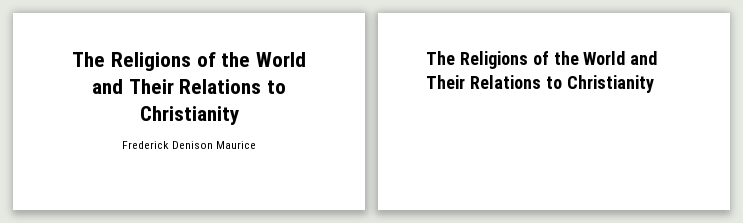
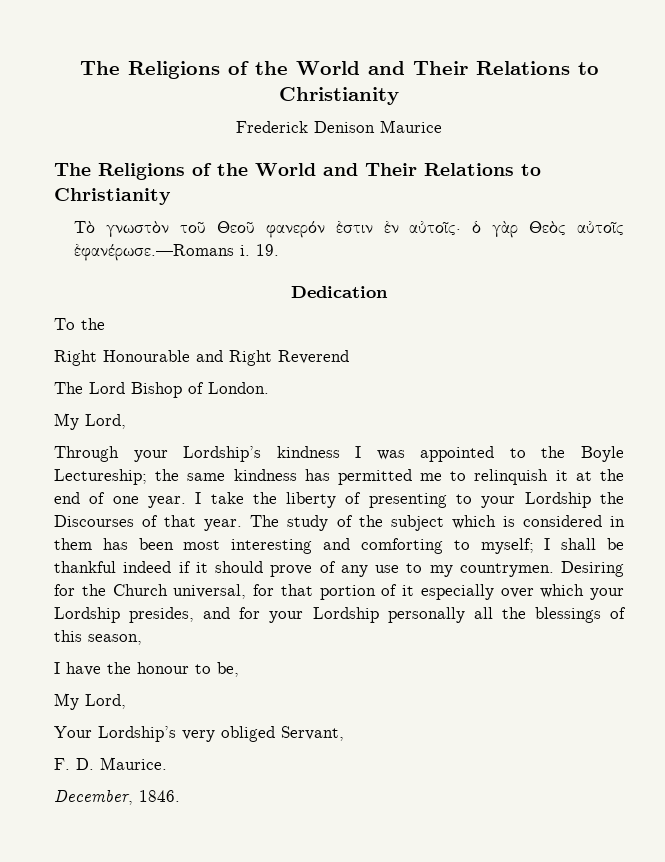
+ Τὸ γνωστὸν τοῦ Θεοῦ φανερόν ἐστιν ἐν αὐτοῖς· ὁ γὰρ Θεὸς αὐτοῖς ἐφανέρωσε.—Romans i. 19.
+ Dedication
+ To the
+ Right Honourable and Right Reverend
+ The Lord Bishop of London.
+ My Lord,
+ Through your Lordship’s kindness I was appointed to the Boyle Lectureship; the same kindness has permitted me to relinquish it at the end of one year. I take the liberty of presenting to your Lordship the Discourses of that year. The study of the subject which is considered in them has been most interesting and comforting to myself; I shall be thankful indeed if it should prove of any use to my countrymen. Desiring for the Church universal, for that portion of it especially over which your Lordship presides, and for your Lordship personally all the blessings of this season,
+ I have the honour to be,
+ My Lord,
+ Your Lordship’s very obliged Servant,
+ F. D. Maurice.
+ December, 1846.

